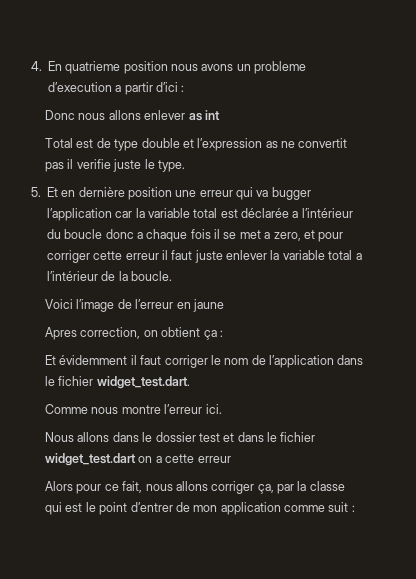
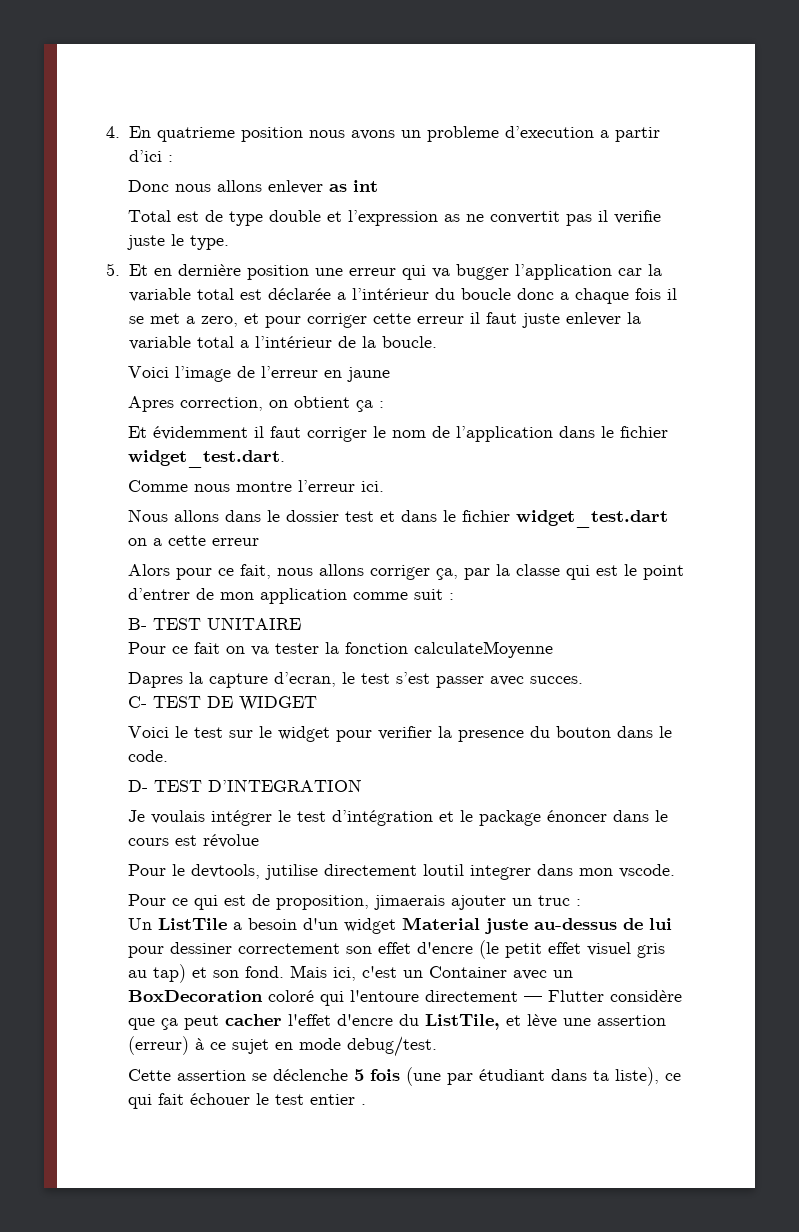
+ B- TEST UNITAIRE
+ Pour ce fait on va tester la fonction calculateMoyenne
+ Dapres la capture d’ecran, le test s’est passer avec succes.
+ C- TEST DE WIDGET
+ Voici le test sur le widget pour verifier la presence du bouton dans le code.
+ D- TEST D’INTEGRATION
+ Je voulais intégrer le test d’intégration et le package énoncer dans le cours est révolue
+ Pour le devtools, jutilise directement loutil integrer dans mon vscode.
+ Pour ce qui est de proposition, jimaerais ajouter un truc :
+ Un ListTile a besoin d'un widget Material juste au-dessus de lui pour dessiner correctement son effet d'encre (le petit effet visuel gris au tap) et son fond. Mais ici, c'est un Container avec un BoxDecoration coloré qui l'entoure directement — Flutter considère que ça peut cacher l'effet d'encre du ListTile, et lève une assertion (erreur) à ce sujet en mode debug/test.
+ Cette assertion se déclenche 5 fois (une par étudiant dans ta liste), ce qui fait échouer le test entier .

